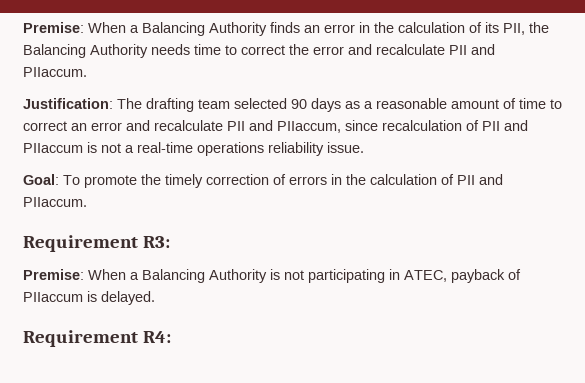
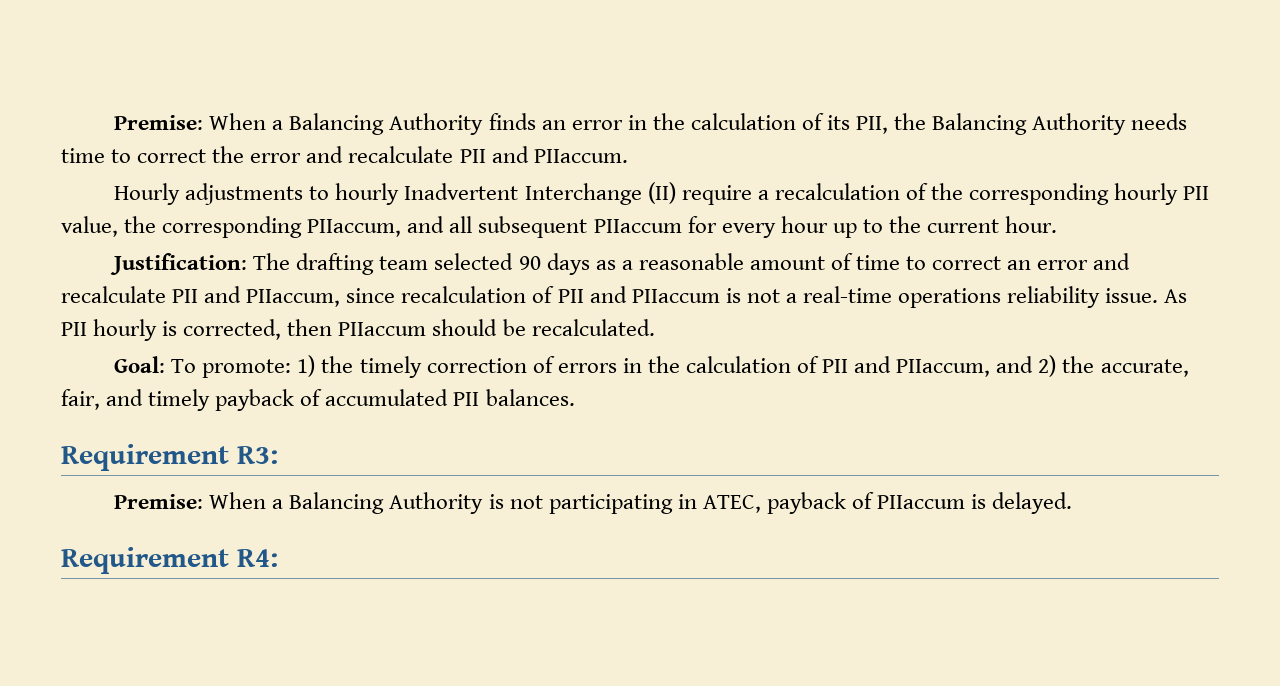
+ Hourly adjustments to hourly Inadvertent Interchange (II) require a recalculation of the corresponding hourly PII value, the corresponding PIIaccum, and all subsequent PIIaccum for every hour up to the current hour.
+ As PII hourly is corrected, then PIIaccum should be recalculated.
- Goal: To promote the timely correction of errors in the calculation of PII and PIIaccum.
+ Goal: To promote: 1) the timely correction of errors in the calculation of PII and PIIaccum, and 2) the accurate, fair, and timely payback of accumulated PII balances.

